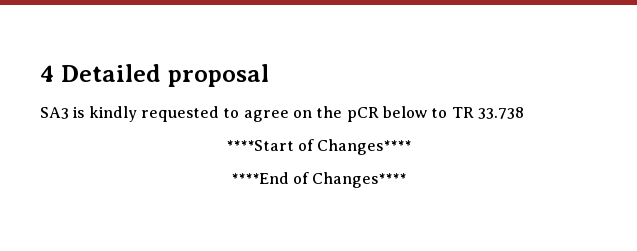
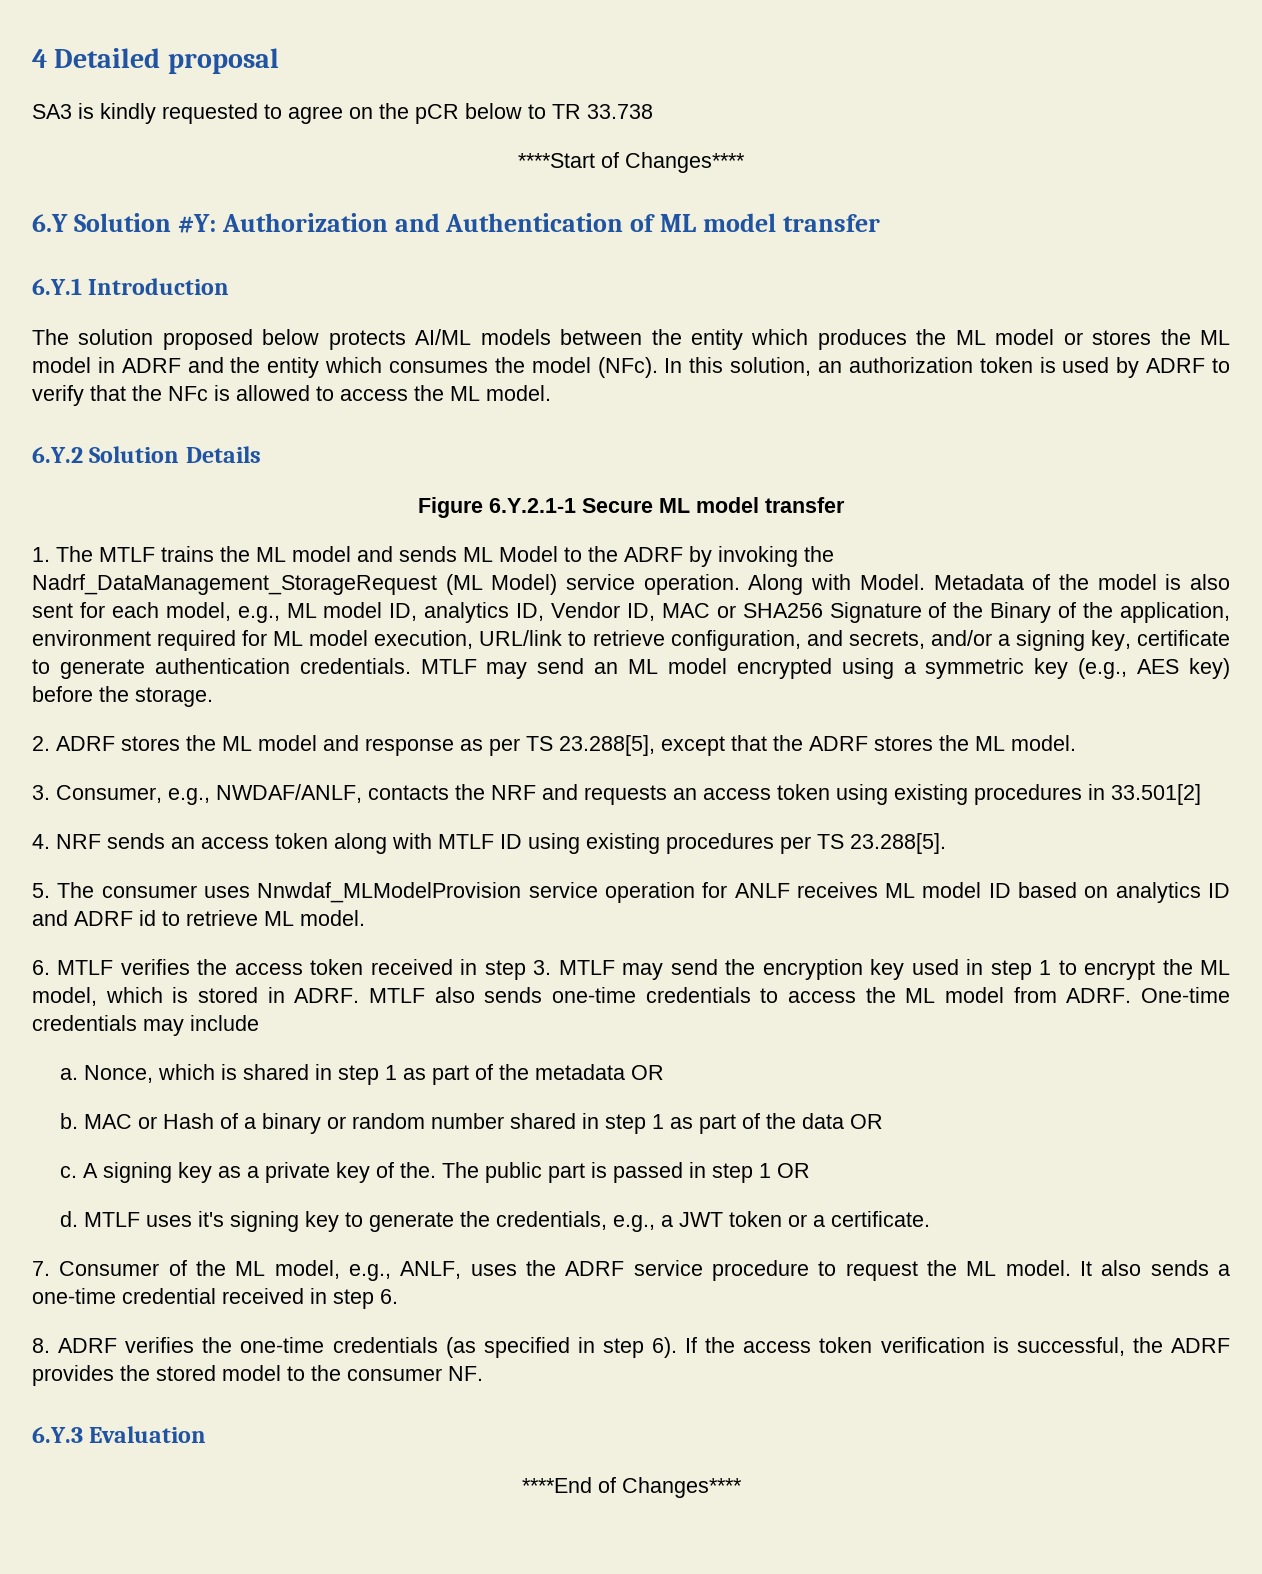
+ 6.Y Solution #Y: Authorization and Authentication of ML model transfer
+ 6.Y.1 Introduction
+ The solution proposed below protects AI/ML models between the entity which produces the ML model or stores the ML model in ADRF and the entity which consumes the model (NFc). In this solution, an authorization token is used by ADRF to verify that the NFc is allowed to access the ML model.
+ 6.Y.2 Solution Details
+ Figure 6.Y.2.1-1 Secure ML model transfer
+ 1. The MTLF trains the ML model and sends ML Model to the ADRF by invoking the Nadrf_DataManagement_StorageRequest (ML Model) service operation. Along with Model. Metadata of the model is also sent for each model, e.g., ML model ID, analytics ID, Vendor ID, MAC or SHA256 Signature of the Binary of the application, environment required for ML model execution, URL/link to retrieve configuration, and secrets, and/or a signing key, certificate to generate authentication credentials. MTLF may send an ML model encrypted using a symmetric key (e.g., AES key) before the storage.
+ 2. ADRF stores the ML model and response as per TS 23.288[5], except that the ADRF stores the ML model.
+ 3. Consumer, e.g., NWDAF/ANLF, contacts the NRF and requests an access token using existing procedures in 33.501[2]
+ 4. NRF sends an access token along with MTLF ID using existing procedures per TS 23.288[5].
+ 5. The consumer uses Nnwdaf_MLModelProvision service operation for ANLF receives ML model ID based on analytics ID and ADRF id to retrieve ML model.
+ 6. MTLF verifies the access token received in step 3. MTLF may send the encryption key used in step 1 to encrypt the ML model, which is stored in ADRF. MTLF also sends one-time credentials to access the ML model from ADRF. One-time credentials may include
+ a. Nonce, which is shared in step 1 as part of the metadata OR
+ b. MAC or Hash of a binary or random number shared in step 1 as part of the data OR
+ c. A signing key as a private key of the. The public part is passed in step 1 OR
+ d. MTLF uses it's signing key to generate the credentials, e.g., a JWT token or a certificate.
+ 7. Consumer of the ML model, e.g., ANLF, uses the ADRF service procedure to request the ML model. It also sends a one-time credential received in step 6.
+ 8. ADRF verifies the one-time credentials (as specified in step 6). If the access token verification is successful, the ADRF provides the stored model to the consumer NF.
+ 6.Y.3 Evaluation

